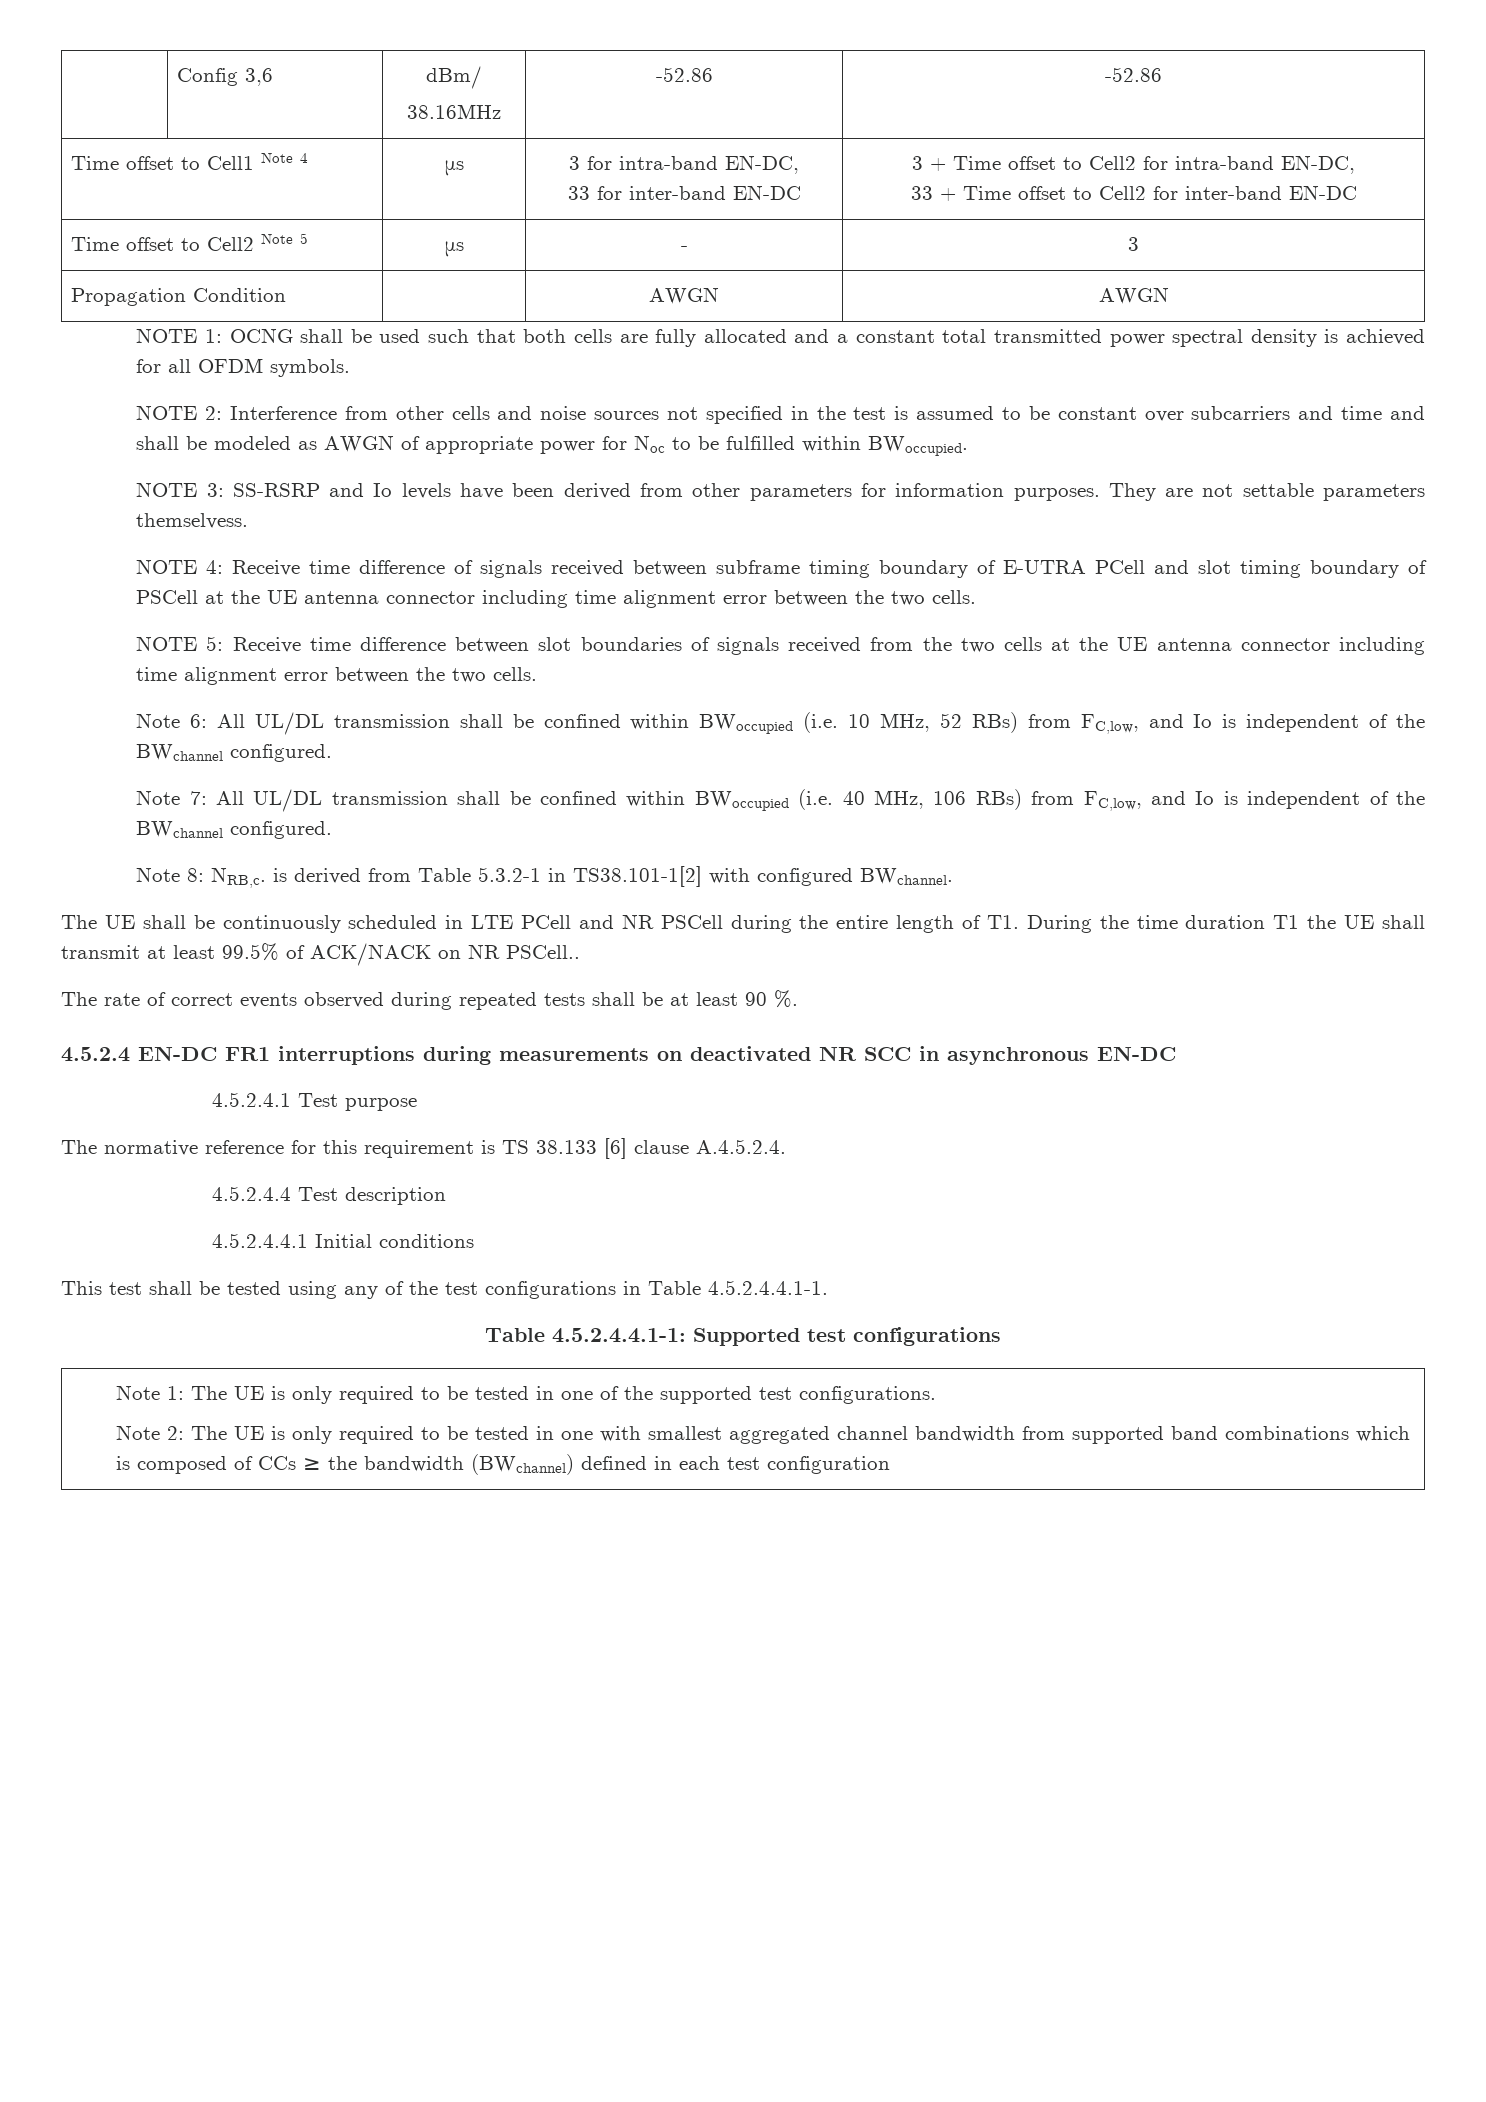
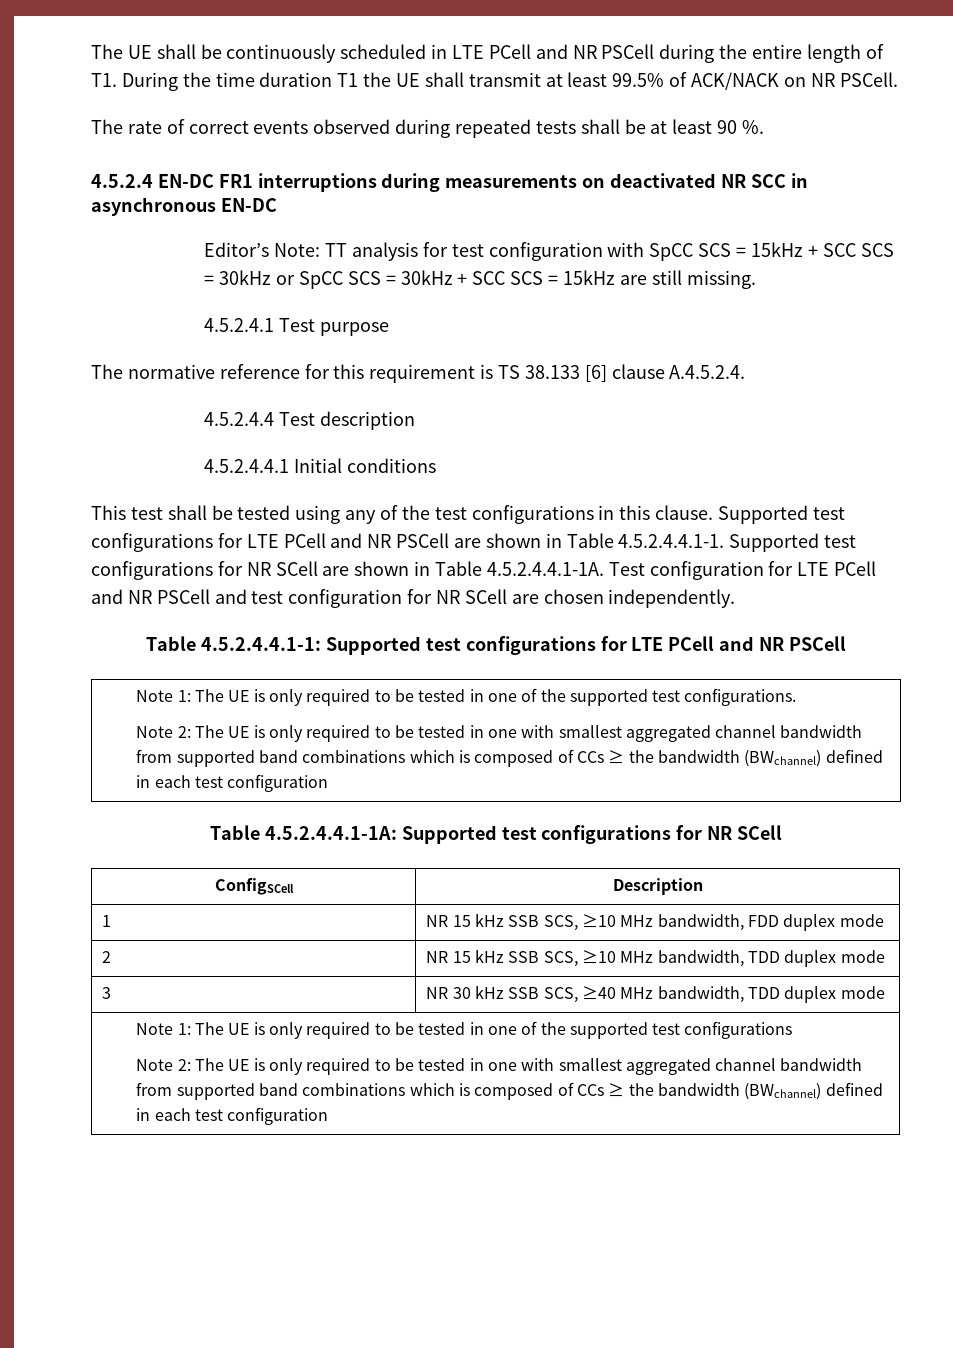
- | Config 3,6 | dBm/
- 38.16MHz | -52.86 | -52.86
- Time offset to Cell1 Note 4 | μs | 3 for intra-band EN-DC,
- 33 for inter-band EN-DC | 3 + Time offset to Cell2 for intra-band EN-DC,
- 33 + Time offset to Cell2 for inter-band EN-DC
- Time offset to Cell2 Note 5 | μs | - | 3
- Propagation Condition | | AWGN | AWGN
- NOTE 1: OCNG shall be used such that both cells are fully allocated and a constant total transmitted power spectral density is achieved for all OFDM symbols.
- NOTE 2: Interference from other cells and noise sources not specified in the test is assumed to be constant over subcarriers and time and shall be modeled as AWGN of appropriate power for Noc to be fulfilled within BWoccupied.
- NOTE 3: SS-RSRP and Io levels have been derived from other parameters for information purposes. They are not settable parameters themselvess.
- NOTE 4: Receive time difference of signals received between subframe timing boundary of E-UTRA PCell and slot timing boundary of PSCell at the UE antenna connector including time alignment error between the two cells.
- NOTE 5: Receive time difference between slot boundaries of signals received from the two cells at the UE antenna connector including time alignment error between the two cells.
- Note 6: All UL/DL transmission shall be confined within BWoccupied (i.e. 10 MHz, 52 RBs) from FC,low, and Io is independent of the BWchannel configured.
- Note 7: All UL/DL transmission shall be confined within BWoccupied (i.e. 40 MHz, 106 RBs) from FC,low, and Io is independent of the BWchannel configured.
- Note 8: NRB,c. is derived from Table 5.3.2-1 in TS38.101-1[2] with configured BWchannel.
- The UE shall be continuously scheduled in LTE PCell and NR PSCell during the entire length of T1. During the time duration T1 the UE shall transmit at least 99.5% of ACK/NACK on NR PSCell..
+ The UE shall be continuously scheduled in LTE PCell and NR PSCell during the entire length of T1. During the time duration T1 the UE shall transmit at least 99.5% of ACK/NACK on NR PSCell.
+ Editor’s Note: TT analysis for test configuration with SpCC SCS = 15kHz + SCC SCS = 30kHz or SpCC SCS = 30kHz + SCC SCS = 15kHz are still missing.
- This test shall be tested using any of the test configurations in Table 4.5.2.4.4.1-1.
+ This test shall be tested using any of the test configurations in this clause. Supported test configurations for LTE PCell and NR PSCell are shown in Table 4.5.2.4.4.1-1. Supported test configurations for NR SCell are shown in Table 4.5.2.4.4.1-1A. Test configuration for LTE PCell and NR PSCell and test configuration for NR SCell are chosen independently.
- Table 4.5.2.4.4.1-1: Supported test configurations
+ Table 4.5.2.4.4.1-1: Supported test configurations for LTE PCell and NR PSCell
+ Table 4.5.2.4.4.1-1A: Supported test configurations for NR SCell
+ ConfigSCell | Description
+ 1 | NR 15 kHz SSB SCS, ≥10 MHz bandwidth, FDD duplex mode
+ 2 | NR 15 kHz SSB SCS, ≥10 MHz bandwidth, TDD duplex mode
+ 3 | NR 30 kHz SSB SCS, ≥40 MHz bandwidth, TDD duplex mode
+ Note 1: The UE is only required to be tested in one of the supported test configurations
+ Note 2: The UE is only required to be tested in one with smallest aggregated channel bandwidth from supported band combinations which is composed of CCs ≥ the bandwidth (BWchannel) defined in each test configuration

